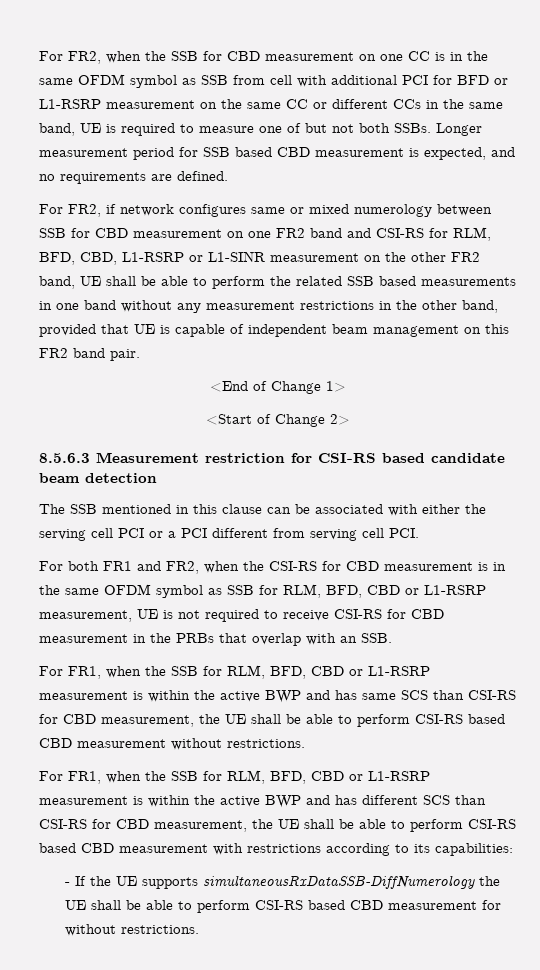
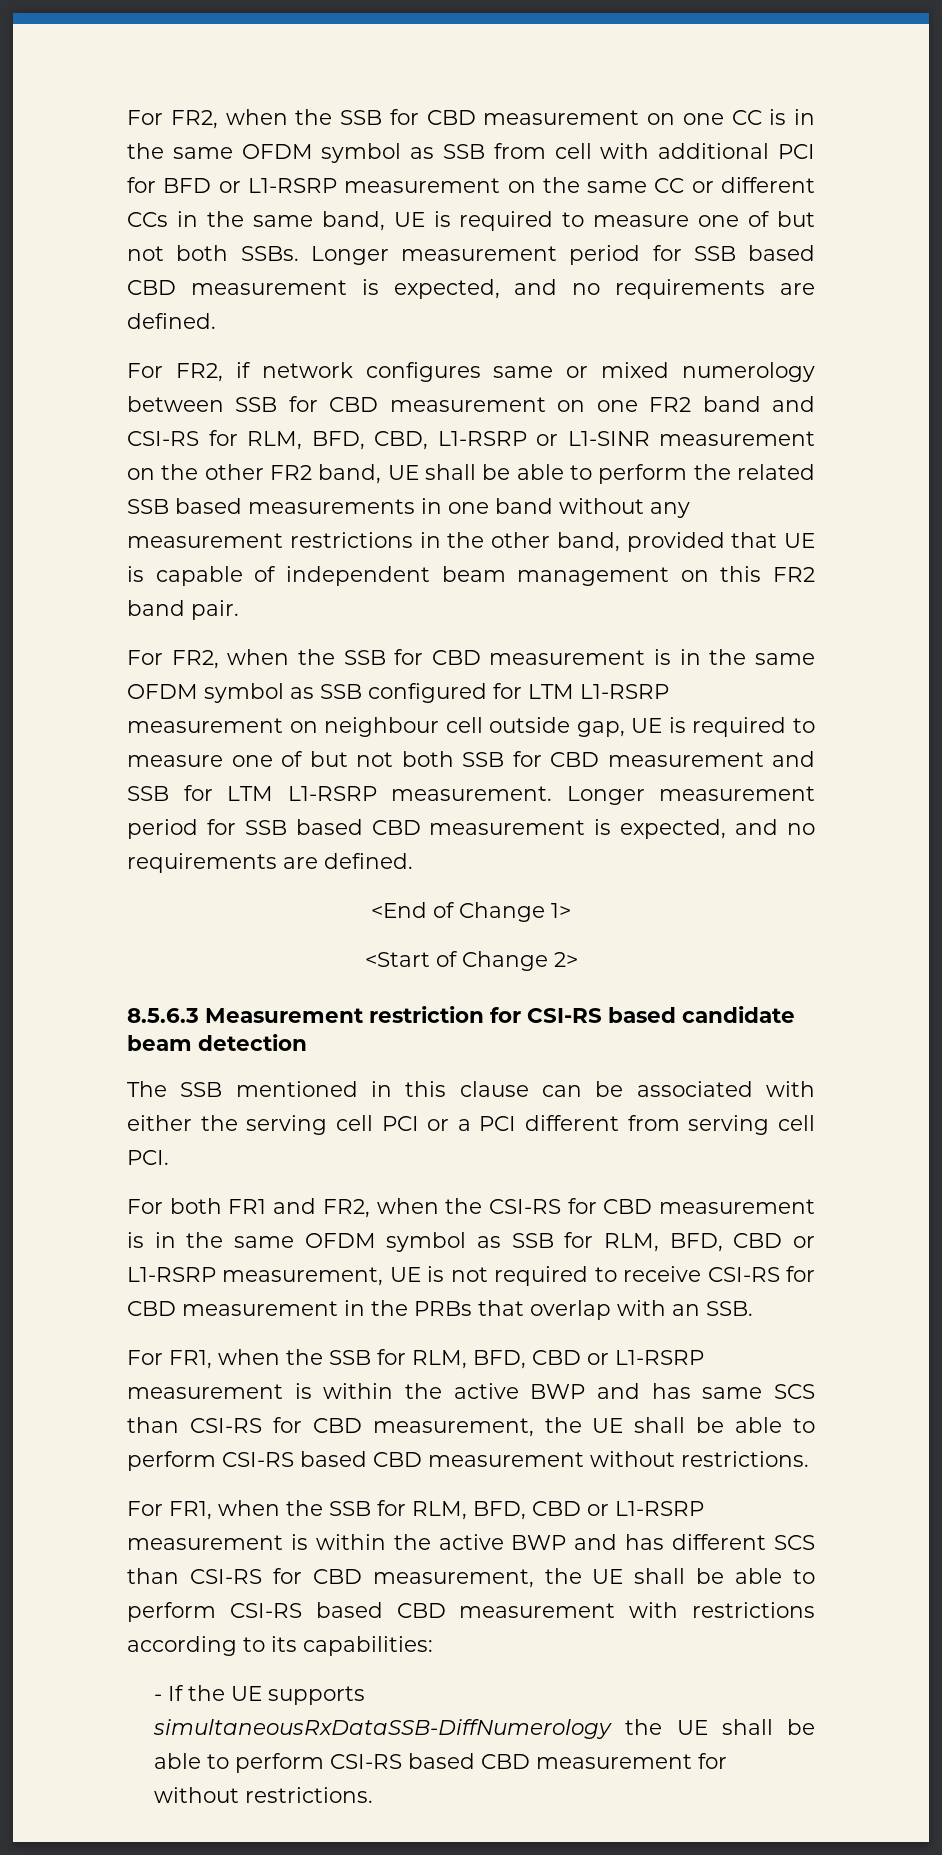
+ For FR2, when the SSB for CBD measurement is in the same OFDM symbol as SSB configured for LTM L1-RSRP measurement on neighbour cell outside gap, UE is required to measure one of but not both SSB for CBD measurement and SSB for LTM L1-RSRP measurement. Longer measurement period for SSB based CBD measurement is expected, and no requirements are defined.

